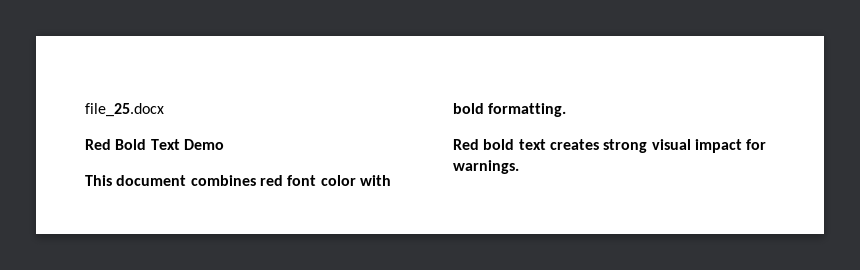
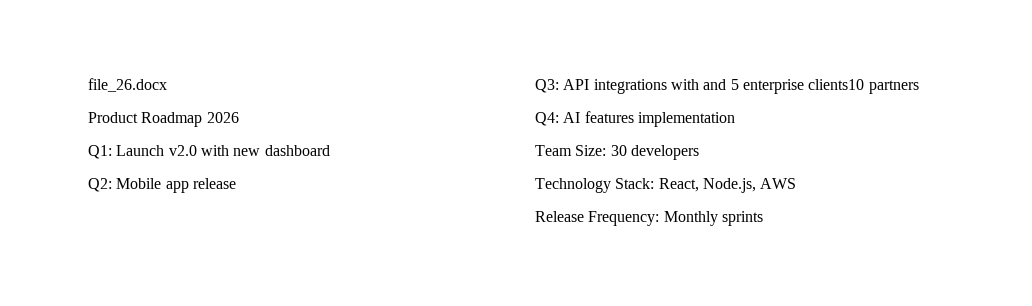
- file_25.docx
- Red Bold Text Demo
- This document combines red font color with bold formatting.
- Red bold text creates strong visual impact for warnings.
+ file_26.docx
+ Product Roadmap 2026
+ Q1: Launch v2.0 with new dashboard
+ Q2: Mobile app release
+ Q3: API integrations with and 5 enterprise clients10 partners
+ Q4: AI features implementation
+ Team Size: 30 developers
+ Technology Stack: React, Node.js, AWS
+ Release Frequency: Monthly sprints

